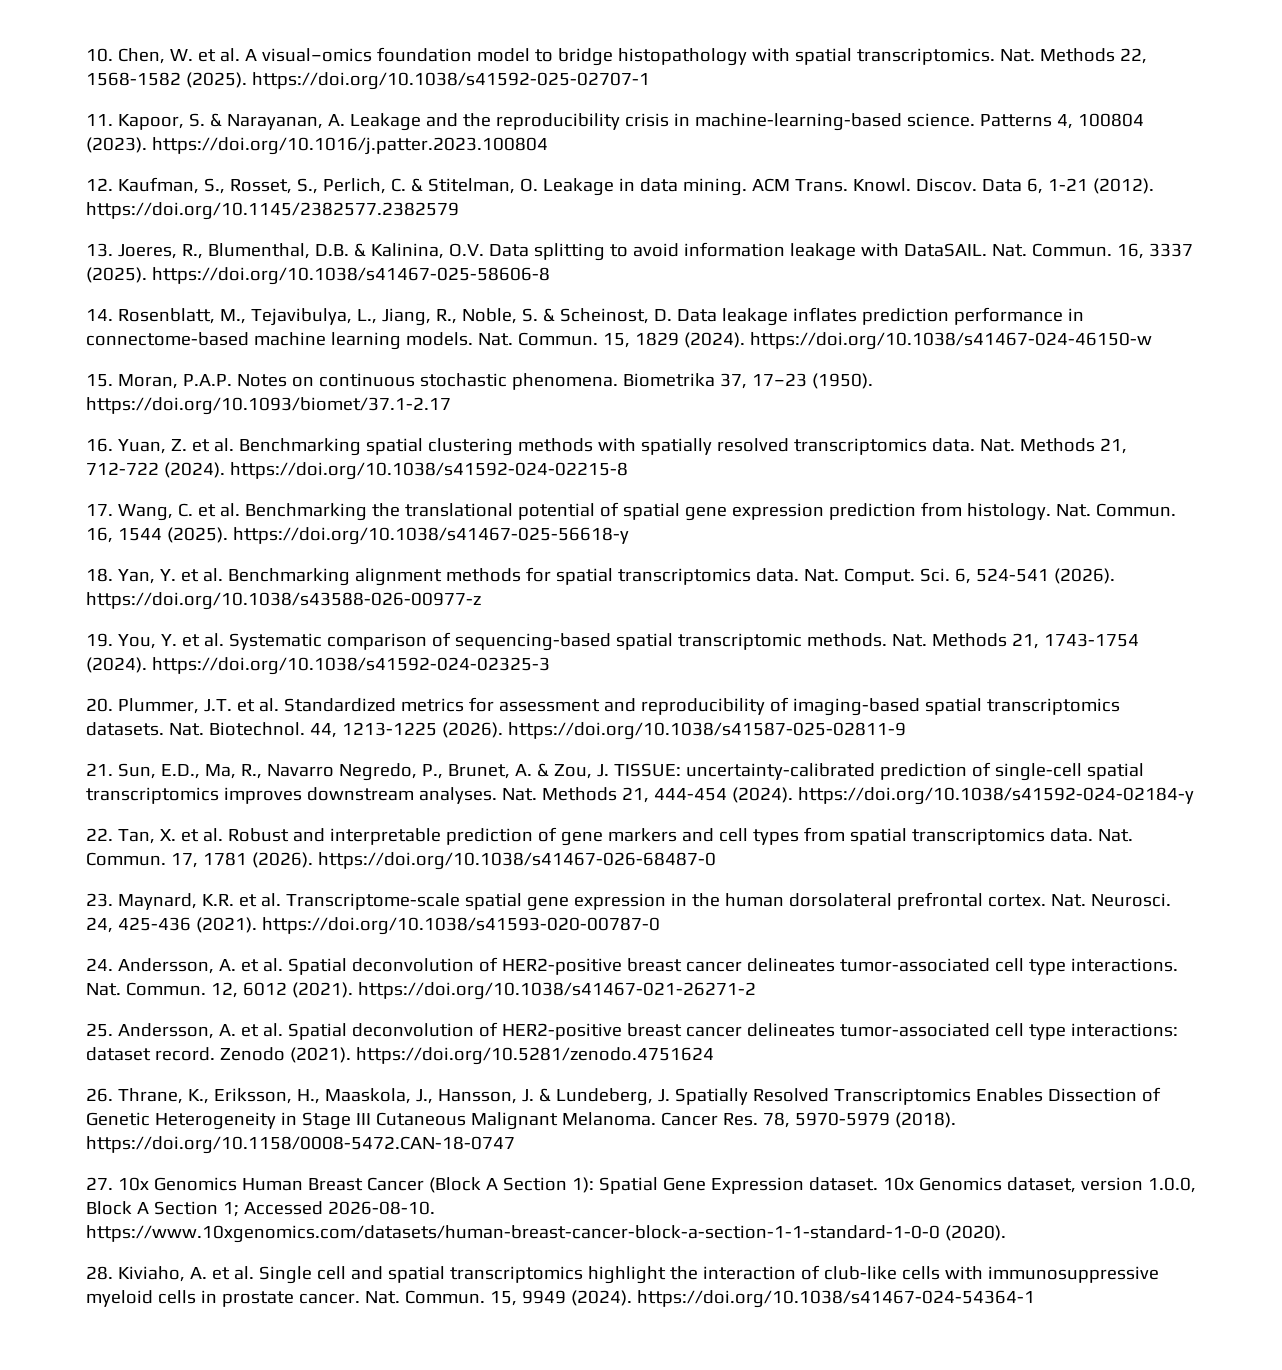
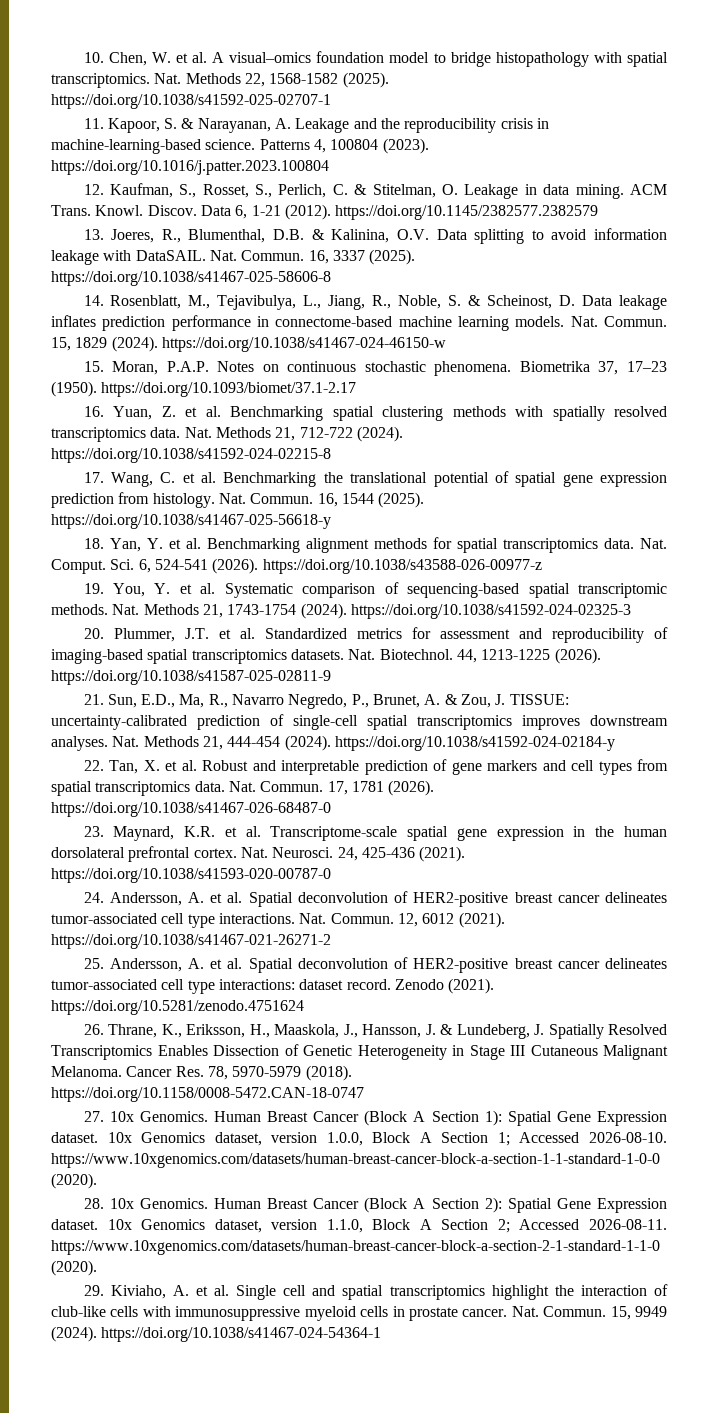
- 27. 10x Genomics Human Breast Cancer (Block A Section 1): Spatial Gene Expression dataset.
+ 27. 10x Genomics. Human Breast Cancer (Block A Section 1): Spatial Gene Expression dataset.
- 28. Kiviaho, A. et al. Single cell and spatial transcriptomics highlight the interaction of club-like cells with immunosuppressive myeloid cells in prostate cancer.
+ 28. 10x Genomics. Human Breast Cancer (Block A Section 2): Spatial Gene Expression dataset. 10x Genomics dataset, version 1.1.0, Block A Section 2; Accessed 2026-08-11. https://www.10xgenomics.com/datasets/human-breast-cancer-block-a-section-2-1-standard-1-1-0 (2020).
+ 29. Kiviaho, A. et al. Single cell and spatial transcriptomics highlight the interaction of club-like cells with immunosuppressive myeloid cells in prostate cancer.

